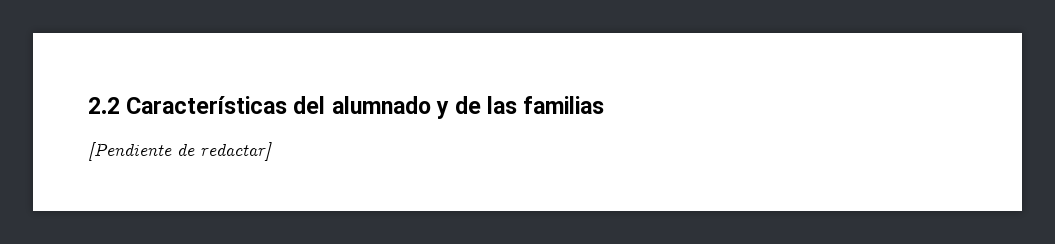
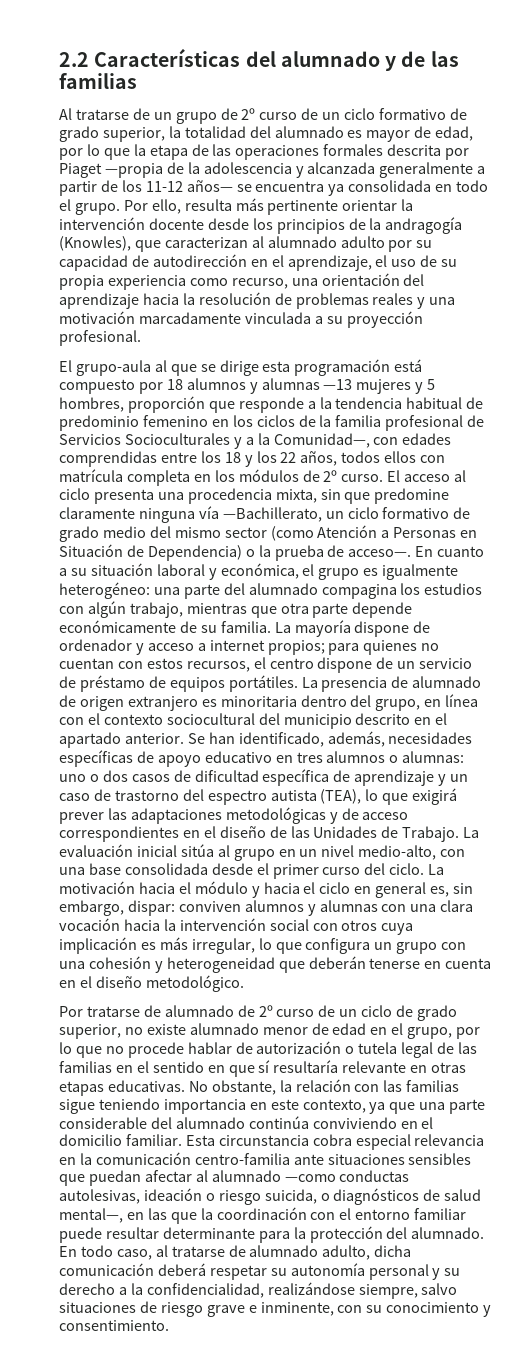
- [Pendiente de redactar]
+ Al tratarse de un grupo de 2º curso de un ciclo formativo de grado superior, la totalidad del alumnado es mayor de edad, por lo que la etapa de las operaciones formales descrita por Piaget —propia de la adolescencia y alcanzada generalmente a partir de los 11-12 años— se encuentra ya consolidada en todo el grupo. Por ello, resulta más pertinente orientar la intervención docente desde los principios de la andragogía (Knowles), que caracterizan al alumnado adulto por su capacidad de autodirección en el aprendizaje, el uso de su propia experiencia como recurso, una orientación del aprendizaje hacia la resolución de problemas reales y una motivación marcadamente vinculada a su proyección profesional.
+ El grupo-aula al que se dirige esta programación está compuesto por 18 alumnos y alumnas —13 mujeres y 5 hombres, proporción que responde a la tendencia habitual de predominio femenino en los ciclos de la familia profesional de Servicios Socioculturales y a la Comunidad—, con edades comprendidas entre los 18 y los 22 años, todos ellos con matrícula completa en los módulos de 2º curso. El acceso al ciclo presenta una procedencia mixta, sin que predomine claramente ninguna vía —Bachillerato, un ciclo formativo de grado medio del mismo sector (como Atención a Personas en Situación de Dependencia) o la prueba de acceso—. En cuanto a su situación laboral y económica, el grupo es igualmente heterogéneo: una parte del alumnado compagina los estudios con algún trabajo, mientras que otra parte depende económicamente de su familia. La mayoría dispone de ordenador y acceso a internet propios; para quienes no cuentan con estos recursos, el centro dispone de un servicio de préstamo de equipos portátiles. La presencia de alumnado de origen extranjero es minoritaria dentro del grupo, en línea con el contexto sociocultural del municipio descrito en el apartado anterior. Se han identificado, además, necesidades específicas de apoyo educativo en tres alumnos o alumnas: uno o dos casos de dificultad específica de aprendizaje y un caso de trastorno del espectro autista (TEA), lo que exigirá prever las adaptaciones metodológicas y de acceso correspondientes en el diseño de las Unidades de Trabajo. La evaluación inicial sitúa al grupo en un nivel medio-alto, con una base consolidada desde el primer curso del ciclo. La motivación hacia el módulo y hacia el ciclo en general es, sin embargo, dispar: conviven alumnos y alumnas con una clara vocación hacia la intervención social con otros cuya implicación es más irregular, lo que configura un grupo con una cohesión y heterogeneidad que deberán tenerse en cuenta en el diseño metodológico.
+ Por tratarse de alumnado de 2º curso de un ciclo de grado superior, no existe alumnado menor de edad en el grupo, por lo que no procede hablar de autorización o tutela legal de las familias en el sentido en que sí resultaría relevante en otras etapas educativas. No obstante, la relación con las familias sigue teniendo importancia en este contexto, ya que una parte considerable del alumnado continúa conviviendo en el domicilio familiar. Esta circunstancia cobra especial relevancia en la comunicación centro-familia ante situaciones sensibles que puedan afectar al alumnado —como conductas autolesivas, ideación o riesgo suicida, o diagnósticos de salud mental—, en las que la coordinación con el entorno familiar puede resultar determinante para la protección del alumnado. En todo caso, al tratarse de alumnado adulto, dicha comunicación deberá respetar su autonomía personal y su derecho a la confidencialidad, realizándose siempre, salvo situaciones de riesgo grave e inminente, con su conocimiento y consentimiento.

